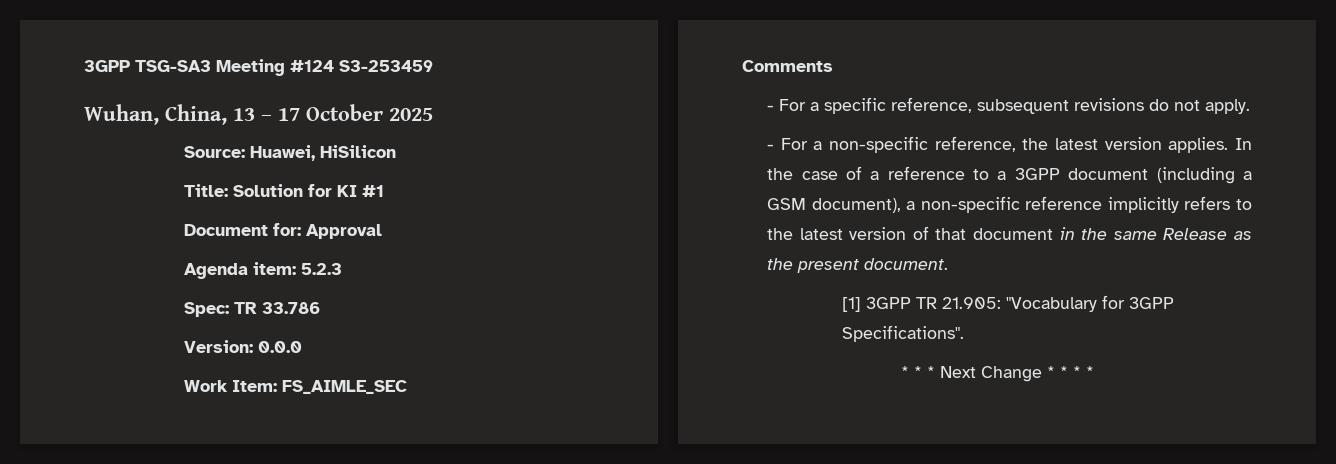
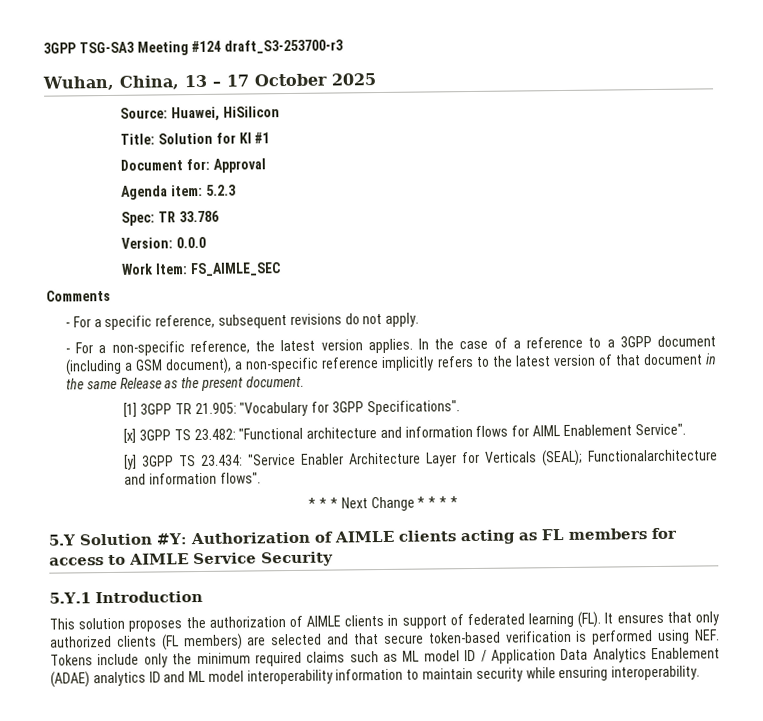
- 3GPP TSG-SA3 Meeting #124 S3-253459
+ 3GPP TSG-SA3 Meeting #124 draft_S3-253700-r3
+ [x] 3GPP TS 23.482: "Functional architecture and information flows for AIML Enablement Service".
+ [y] 3GPP TS 23.434: "Service Enabler Architecture Layer for Verticals (SEAL); Functionalarchitecture and information flows".
+ 5.Y Solution #Y: Authorization of AIMLE clients acting as FL members for access to AIMLE Service Security
+ 5.Y.1 Introduction
+ This solution proposes the authorization of AIMLE clients in support of federated learning (FL). It ensures that only authorized clients (FL members) are selected and that secure token-based verification is performed using NEF. Tokens include only the minimum required claims such as ML model ID / Application Data Analytics Enablement (ADAE) analytics ID and ML model interoperability information to maintain security while ensuring interoperability.

